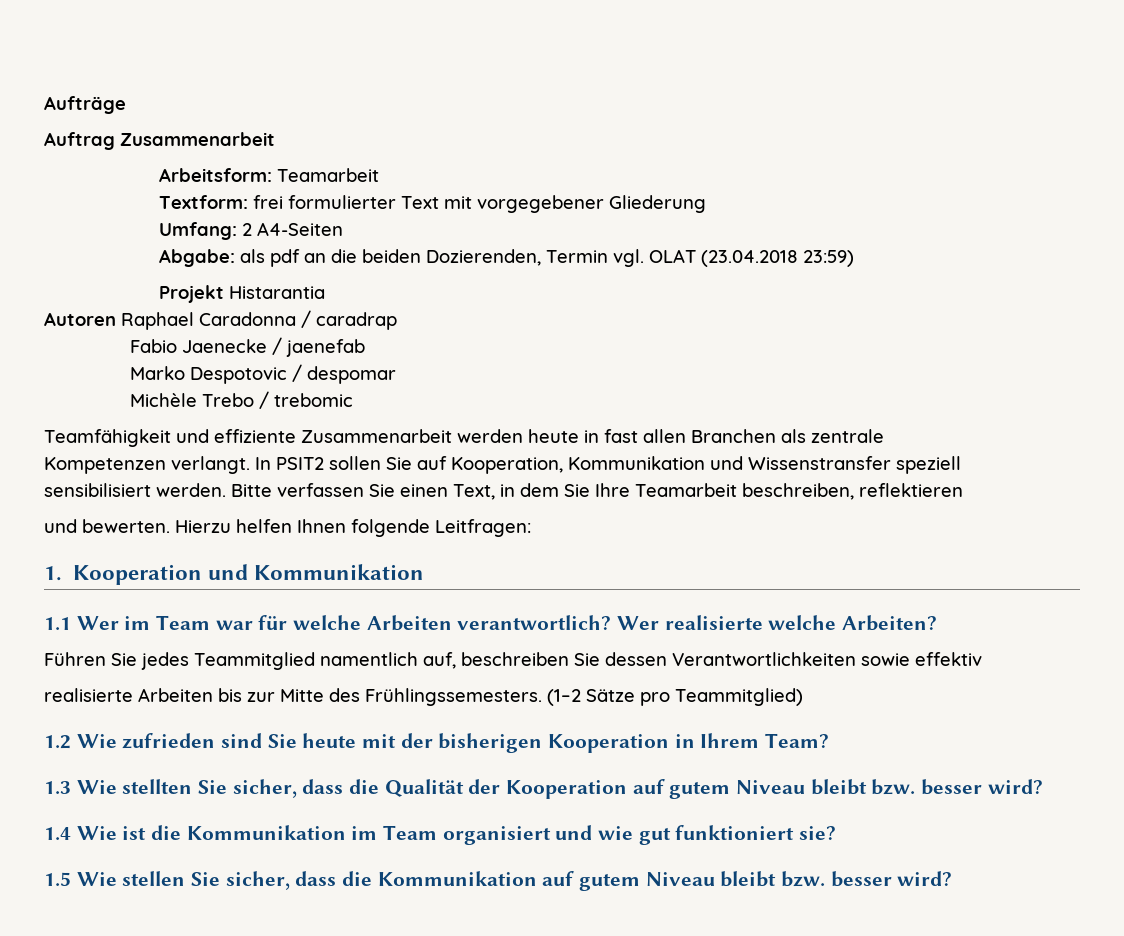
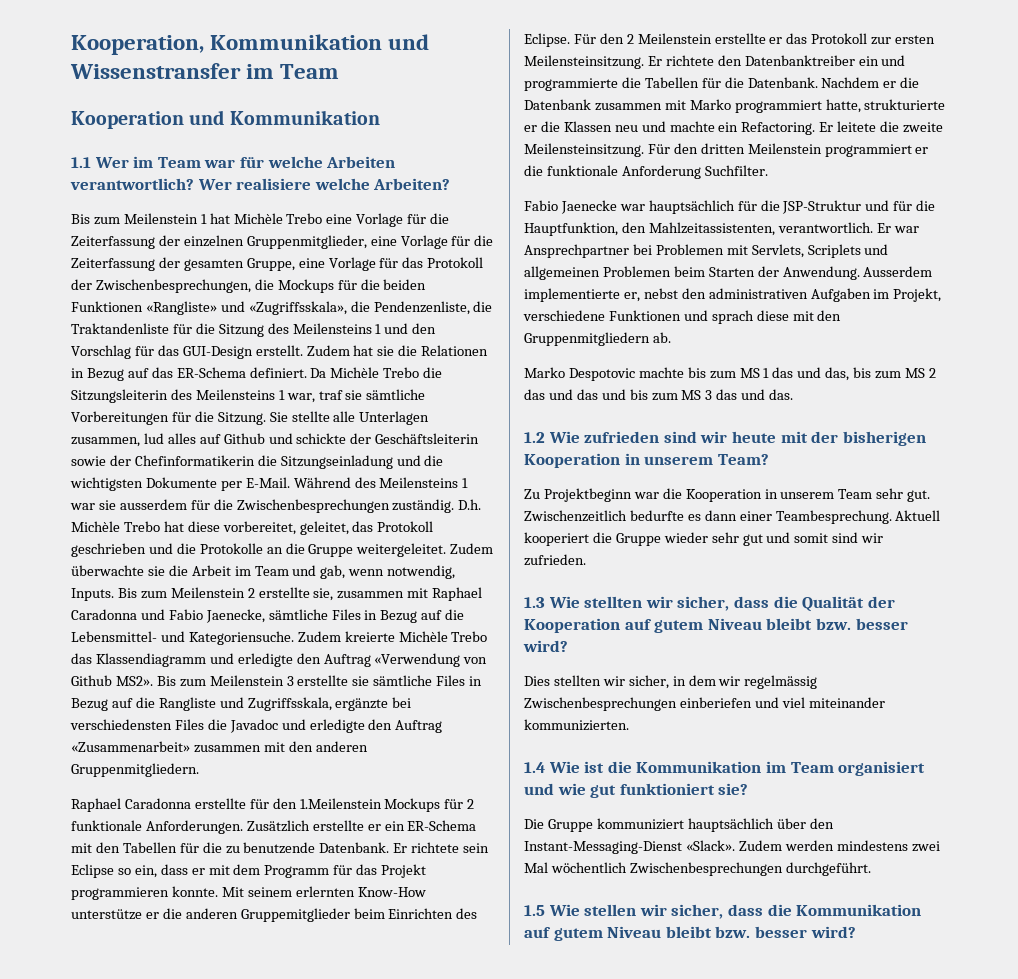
- Aufträge
- Auftrag Zusammenarbeit
- Arbeitsform: Teamarbeit
- Textform: frei formulierter Text mit vorgegebener Gliederung
- Umfang: 2 A4-Seiten
- Abgabe: als pdf an die beiden Dozierenden, Termin vgl. OLAT (23.04.2018 23:59)
- Projekt Histarantia
- Autoren Raphael Caradonna / caradrap
- Fabio Jaenecke / jaenefab
- Marko Despotovic / despomar
- Michèle Trebo / trebomic
- Teamfähigkeit und effiziente Zusammenarbeit werden heute in fast allen Branchen als zentrale
- Kompetenzen verlangt. In PSIT2 sollen Sie auf Kooperation, Kommunikation und Wissenstransfer speziell
- sensibilisiert werden. Bitte verfassen Sie einen Text, in dem Sie Ihre Teamarbeit beschreiben, reflektieren
- und bewerten. Hierzu helfen Ihnen folgende Leitfragen:
- 1. Kooperation und Kommunikation
+ Kooperation, Kommunikation und Wissenstransfer im Team
+ Kooperation und Kommunikation
- Wer realisierte welche Arbeiten?
+ Wer realisiere welche Arbeiten?
- Führen Sie jedes Teammitglied namentlich auf, beschreiben Sie dessen Verantwortlichkeiten sowie effektiv
- realisierte Arbeiten bis zur Mitte des Frühlingssemesters. (1–2 Sätze pro Teammitglied)
+ Bis zum Meilenstein 1 hat Michèle Trebo eine Vorlage für die Zeiterfassung der einzelnen Gruppenmitglieder, eine Vorlage für die Zeiterfassung der gesamten Gruppe, eine Vorlage für das Protokoll der Zwischenbesprechungen, die Mockups für die beiden Funktionen «Rangliste» und «Zugriffsskala», die Pendenzenliste, die Traktandenliste für die Sitzung des Meilensteins 1 und den Vorschlag für das GUI-Design erstellt. Zudem hat sie die Relationen in Bezug auf das ER-Schema definiert. Da Michèle Trebo die Sitzungsleiterin des Meilensteins 1 war, traf sie sämtliche Vorbereitungen für die Sitzung. Sie stellte alle Unterlagen zusammen, lud alles auf Github und schickte der Geschäftsleiterin sowie der Chefinformatikerin die Sitzungseinladung und die wichtigsten Dokumente per E-Mail. Während des Meilensteins 1 war sie ausserdem für die Zwischenbesprechungen zuständig. D.h. Michèle Trebo hat diese vorbereitet, geleitet, das Protokoll geschrieben und die Protokolle an die Gruppe weitergeleitet. Zudem überwachte sie die Arbeit im Team und gab, wenn notwendig, Inputs. Bis zum Meilenstein 2 erstellte sie, zusammen mit Raphael Caradonna und Fabio Jaenecke, sämtliche Files in Bezug auf die Lebensmittel- und Kategoriensuche. Zudem kreierte Michèle Trebo das Klassendiagramm und erledigte den Auftrag «Verwendung von Github MS2». Bis zum Meilenstein 3 erstellte sie sämtliche Files in Bezug auf die Rangliste und Zugriffsskala, ergänzte bei verschiedensten Files die Javadoc und erledigte den Auftrag «Zusammenarbeit» zusammen mit den anderen Gruppenmitgliedern.
+ Raphael Caradonna erstellte für den 1.Meilenstein Mockups für 2 funktionale Anforderungen. Zusätzlich erstellte er ein ER-Schema mit den Tabellen für die zu benutzende Datenbank. Er richtete sein Eclipse so ein, dass er mit dem Programm für das Projekt programmieren konnte. Mit seinem erlernten Know-How unterstütze er die anderen Gruppemitglieder beim Einrichten des Eclipse. Für den 2 Meilenstein erstellte er das Protokoll zur ersten Meilensteinsitzung. Er richtete den Datenbanktreiber ein und programmierte die Tabellen für die Datenbank. Nachdem er die Datenbank zusammen mit Marko programmiert hatte, strukturierte er die Klassen neu und machte ein Refactoring. Er leitete die zweite Meilensteinsitzung. Für den dritten Meilenstein programmiert er die funktionale Anforderung Suchfilter.
+ Fabio Jaenecke war hauptsächlich für die JSP-Struktur und für die Hauptfunktion, den Mahlzeitassistenten, verantwortlich. Er war Ansprechpartner bei Problemen mit Servlets, Scriplets und allgemeinen Problemen beim Starten der Anwendung. Ausserdem implementierte er, nebst den administrativen Aufgaben im Projekt, verschiedene Funktionen und sprach diese mit den Gruppenmitgliedern ab.
+ Marko Despotovic machte bis zum MS 1 das und das, bis zum MS 2 das und das und bis zum MS 3 das und das.
- 1.2 Wie zufrieden sind Sie heute mit der bisherigen Kooperation in Ihrem Team?
+ 1.2 Wie zufrieden sind wir heute mit der bisherigen Kooperation in unserem Team?
+ Zu Projektbeginn war die Kooperation in unserem Team sehr gut. Zwischenzeitlich bedurfte es dann einer Teambesprechung. Aktuell kooperiert die Gruppe wieder sehr gut und somit sind wir zufrieden.
- 1.3 Wie stellten Sie sicher, dass die Qualität der Kooperation auf gutem Niveau bleibt bzw. besser wird?
+ 1.3 Wie stellten wir sicher, dass die Qualität der Kooperation auf gutem Niveau bleibt bzw. besser wird?
+ Dies stellten wir sicher, in dem wir regelmässig Zwischenbesprechungen einberiefen und viel miteinander kommunizierten.
+ Die Gruppe kommuniziert hauptsächlich über den Instant-Messaging-Dienst «Slack». Zudem werden mindestens zwei Mal wöchentlich Zwischenbesprechungen durchgeführt.
- 1.5 Wie stellen Sie sicher, dass die Kommunikation auf gutem Niveau bleibt bzw. besser wird?
+ 1.5 Wie stellen wir sicher, dass die Kommunikation auf gutem Niveau bleibt bzw. besser wird?

